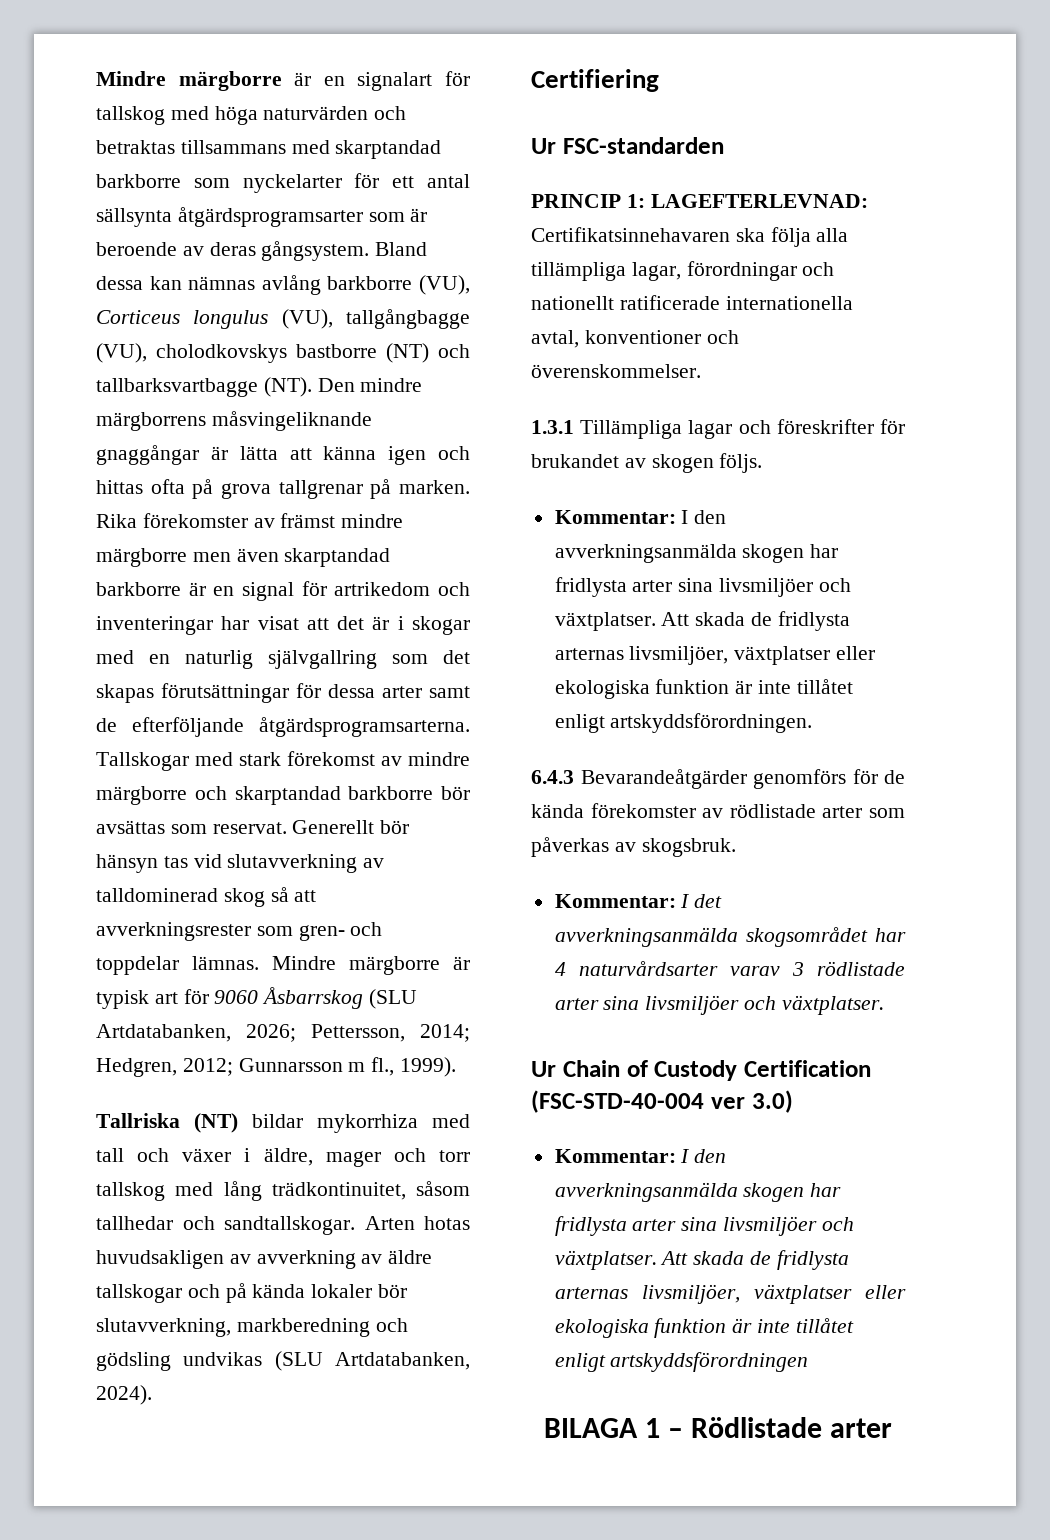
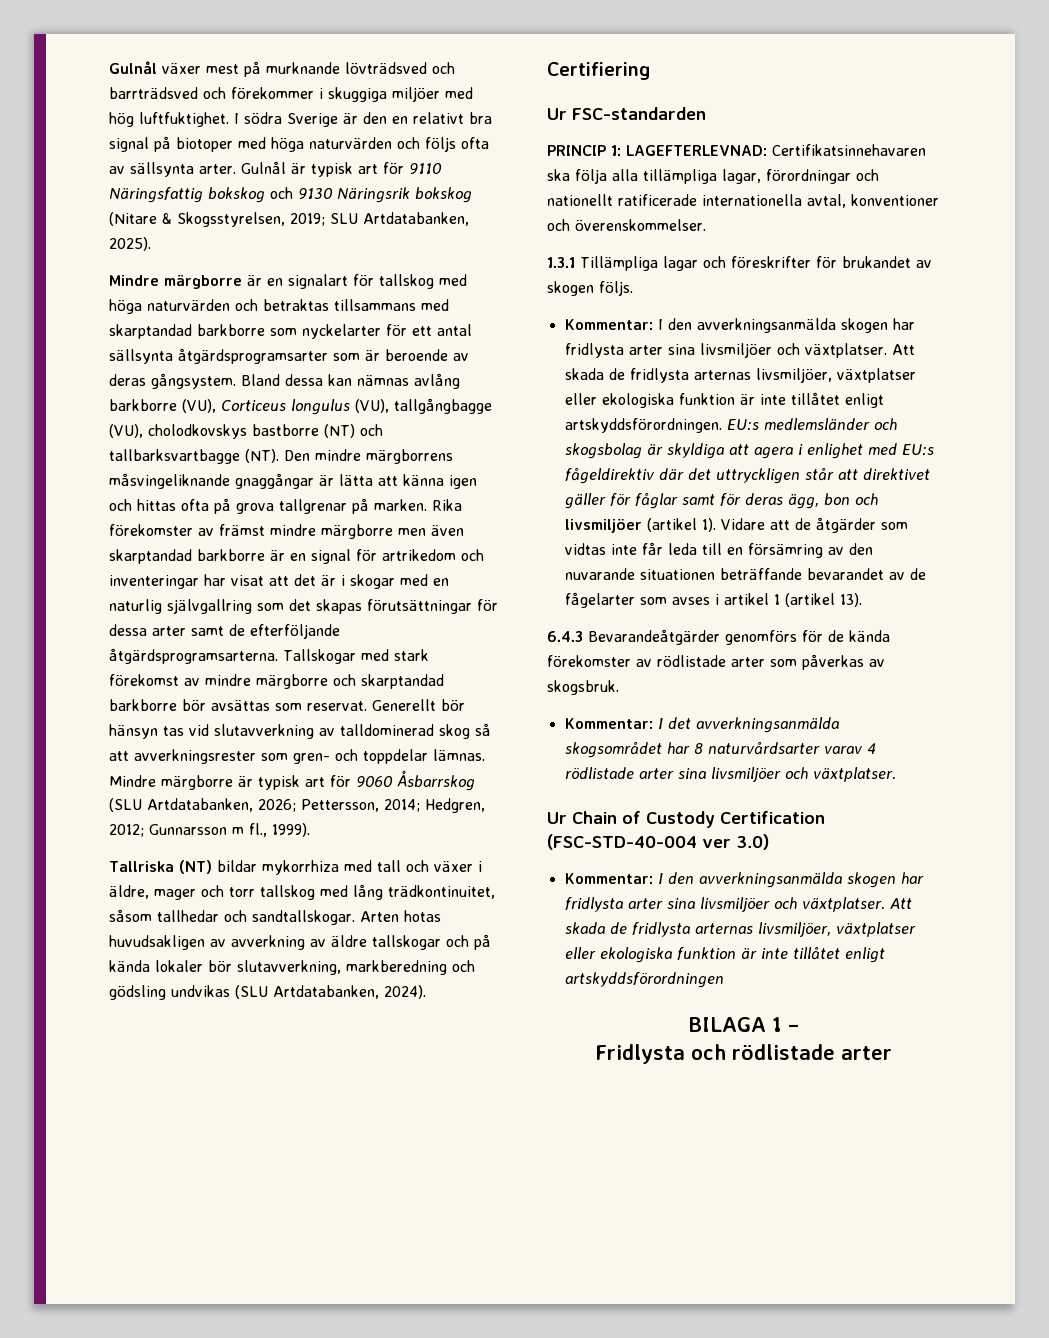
+ Gulnål växer mest på murknande lövträdsved och barrträdsved och förekommer i skuggiga miljöer med hög luftfuktighet. I södra Sverige är den en relativt bra signal på biotoper med höga naturvärden och följs ofta av sällsynta arter. Gulnål är typisk art för 9110 Näringsfattig bokskog och 9130 Näringsrik bokskog (Nitare & Skogsstyrelsen, 2019; SLU Artdatabanken, 2025).
+ EU:s medlemsländer och skogsbolag är skyldiga att agera i enlighet med EU:s fågeldirektiv där det uttryckligen står att direktivet gäller för fåglar samt för deras ägg, bon och livsmiljöer (artikel 1). Vidare att de åtgärder som vidtas inte får leda till en försämring av den nuvarande situationen beträffande bevarandet av de fågelarter som avses i artikel 1 (artikel 13).
- Kommentar: I det avverkningsanmälda skogsområdet har 4 naturvårdsarter varav 3 rödlistade arter sina livsmiljöer och växtplatser.
+ Kommentar: I det avverkningsanmälda skogsområdet har 8 naturvårdsarter varav 4 rödlistade arter sina livsmiljöer och växtplatser.
- BILAGA 1 – Rödlistade arter
+ BILAGA 1 –
+ Fridlysta och rödlistade arter

